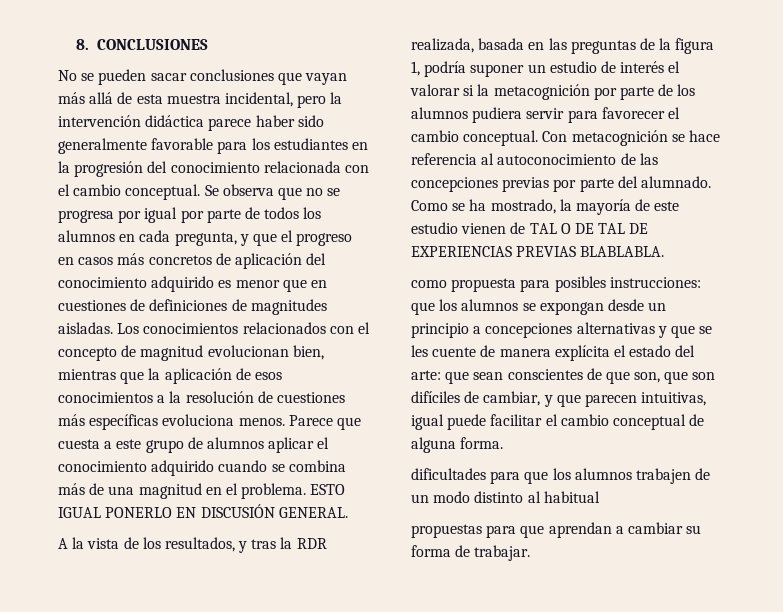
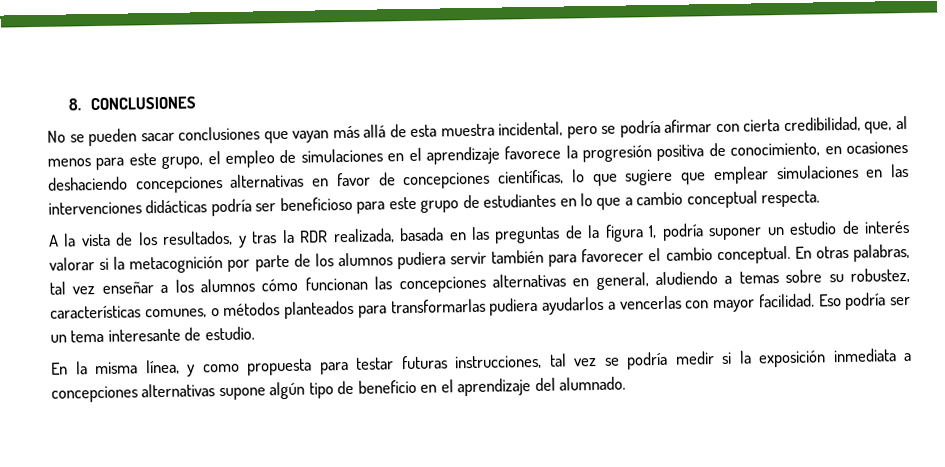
- No se pueden sacar conclusiones que vayan más allá de esta muestra incidental, pero la intervención didáctica parece haber sido generalmente favorable para los estudiantes en la progresión del conocimiento relacionada con el cambio conceptual. Se observa que no se progresa por igual por parte de todos los alumnos en cada pregunta, y que el progreso en casos más concretos de aplicación del conocimiento adquirido es menor que en cuestiones de definiciones de magnitudes aisladas. Los conocimientos relacionados con el concepto de magnitud evolucionan bien, mientras que la aplicación de esos conocimientos a la resolución de cuestiones más específicas evoluciona menos. Parece que cuesta a este grupo de alumnos aplicar el conocimiento adquirido cuando se combina más de una magnitud en el problema. ESTO IGUAL PONERLO EN DISCUSIÓN GENERAL.
+ No se pueden sacar conclusiones que vayan más allá de esta muestra incidental, pero se podría afirmar con cierta credibilidad, que, al menos para este grupo, el empleo de simulaciones en el aprendizaje favorece la progresión positiva de conocimiento, en ocasiones deshaciendo concepciones alternativas en favor de concepciones científicas, lo que sugiere que emplear simulaciones en las intervenciones didácticas podría ser beneficioso para este grupo de estudiantes en lo que a cambio conceptual respecta.
- A la vista de los resultados, y tras la RDR realizada, basada en las preguntas de la figura 1, podría suponer un estudio de interés el valorar si la metacognición por parte de los alumnos pudiera servir para favorecer el cambio conceptual.
+ A la vista de los resultados, y tras la RDR realizada, basada en las preguntas de la figura 1, podría suponer un estudio de interés valorar si la metacognición por parte de los alumnos pudiera servir también para favorecer el cambio conceptual.
- Con metacognición se hace referencia al autoconocimiento de las concepciones previas por parte del alumnado. Como se ha mostrado, la mayoría de este estudio vienen de TAL O DE TAL DE EXPERIENCIAS PREVIAS BLABLABLA.
- como propuesta para posibles instrucciones: que los alumnos se expongan desde un principio a concepciones alternativas y que se les cuente de manera explícita el estado del arte: que sean conscientes de que son, que son difíciles de cambiar, y que parecen intuitivas, igual puede facilitar el cambio conceptual de alguna forma.
- dificultades para que los alumnos trabajen de un modo distinto al habitual
- propuestas para que aprendan a cambiar su forma de trabajar.
+ En otras palabras, tal vez enseñar a los alumnos cómo funcionan las concepciones alternativas en general, aludiendo a temas sobre su robustez, características comunes, o métodos planteados para transformarlas pudiera ayudarlos a vencerlas con mayor facilidad. Eso podría ser un tema interesante de estudio.
+ En la misma línea, y como propuesta para testar futuras instrucciones, tal vez se podría medir si la exposición inmediata a concepciones alternativas supone algún tipo de beneficio en el aprendizaje del alumnado.

